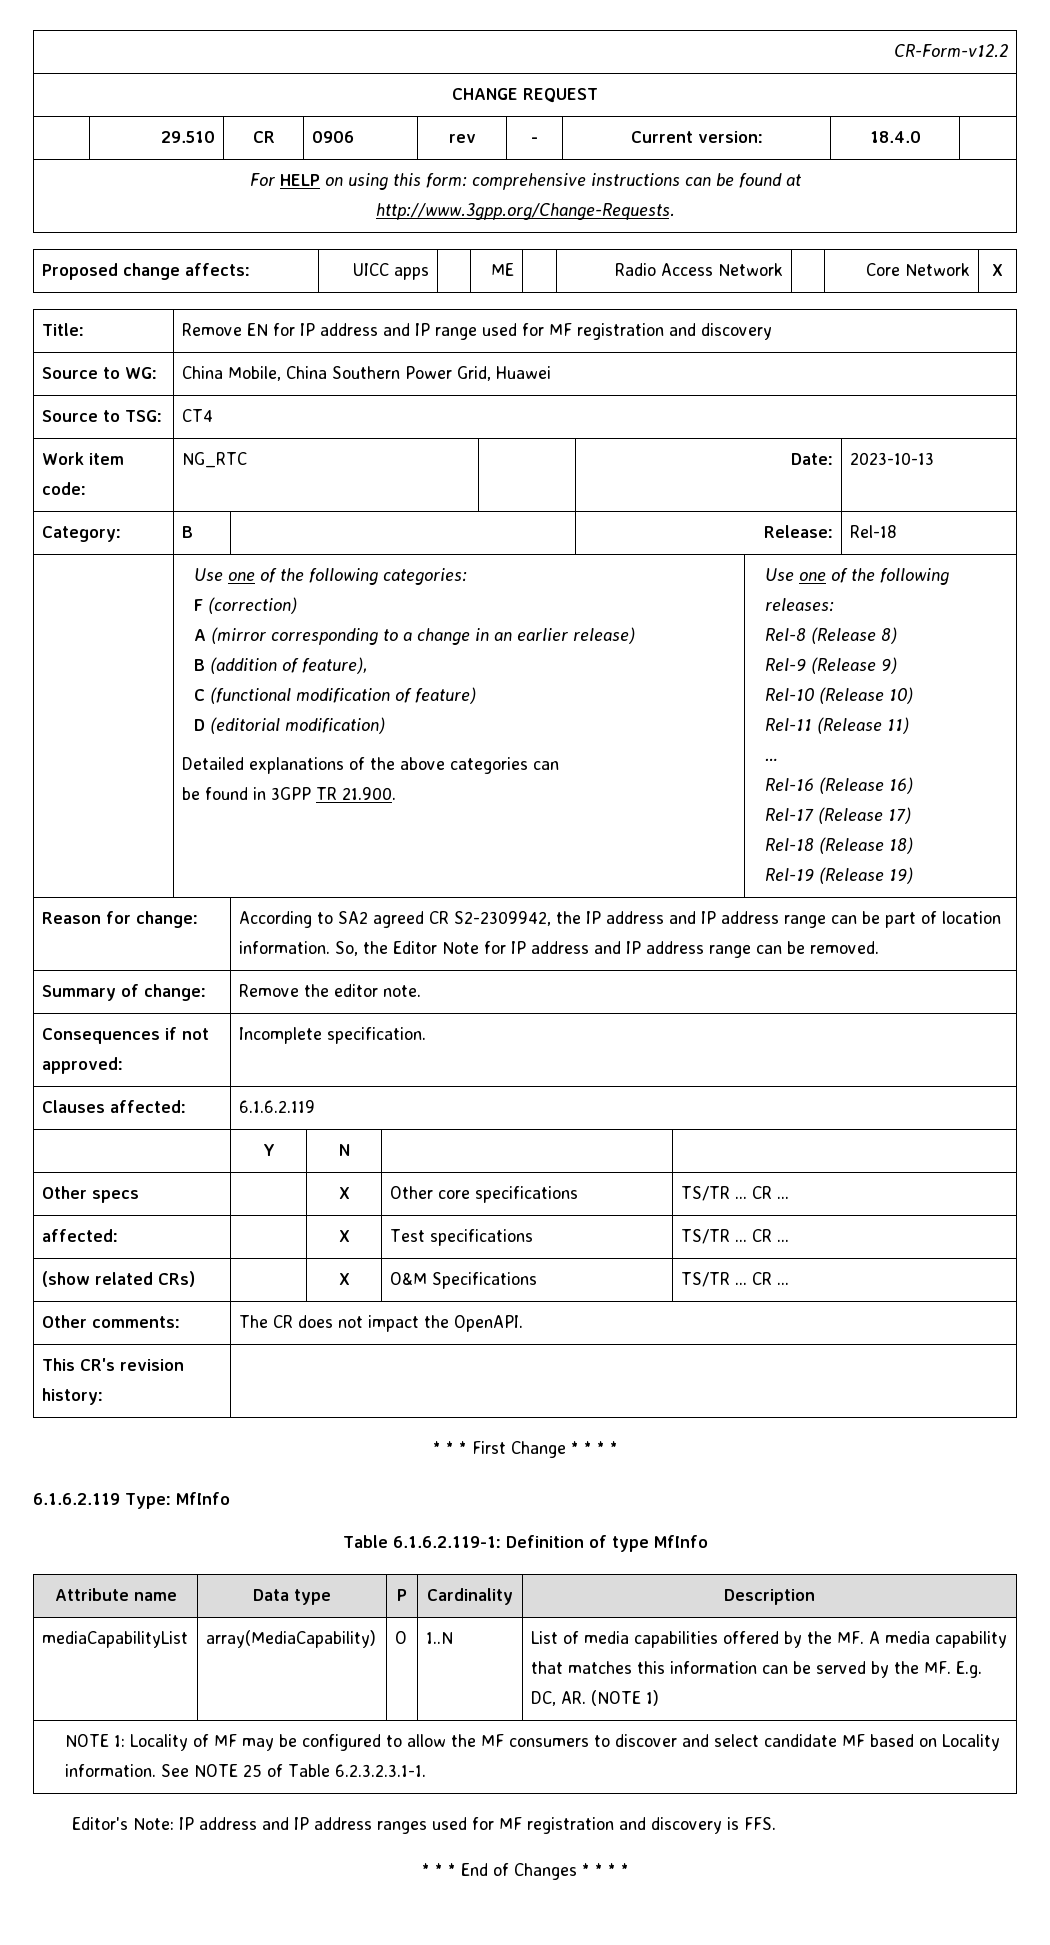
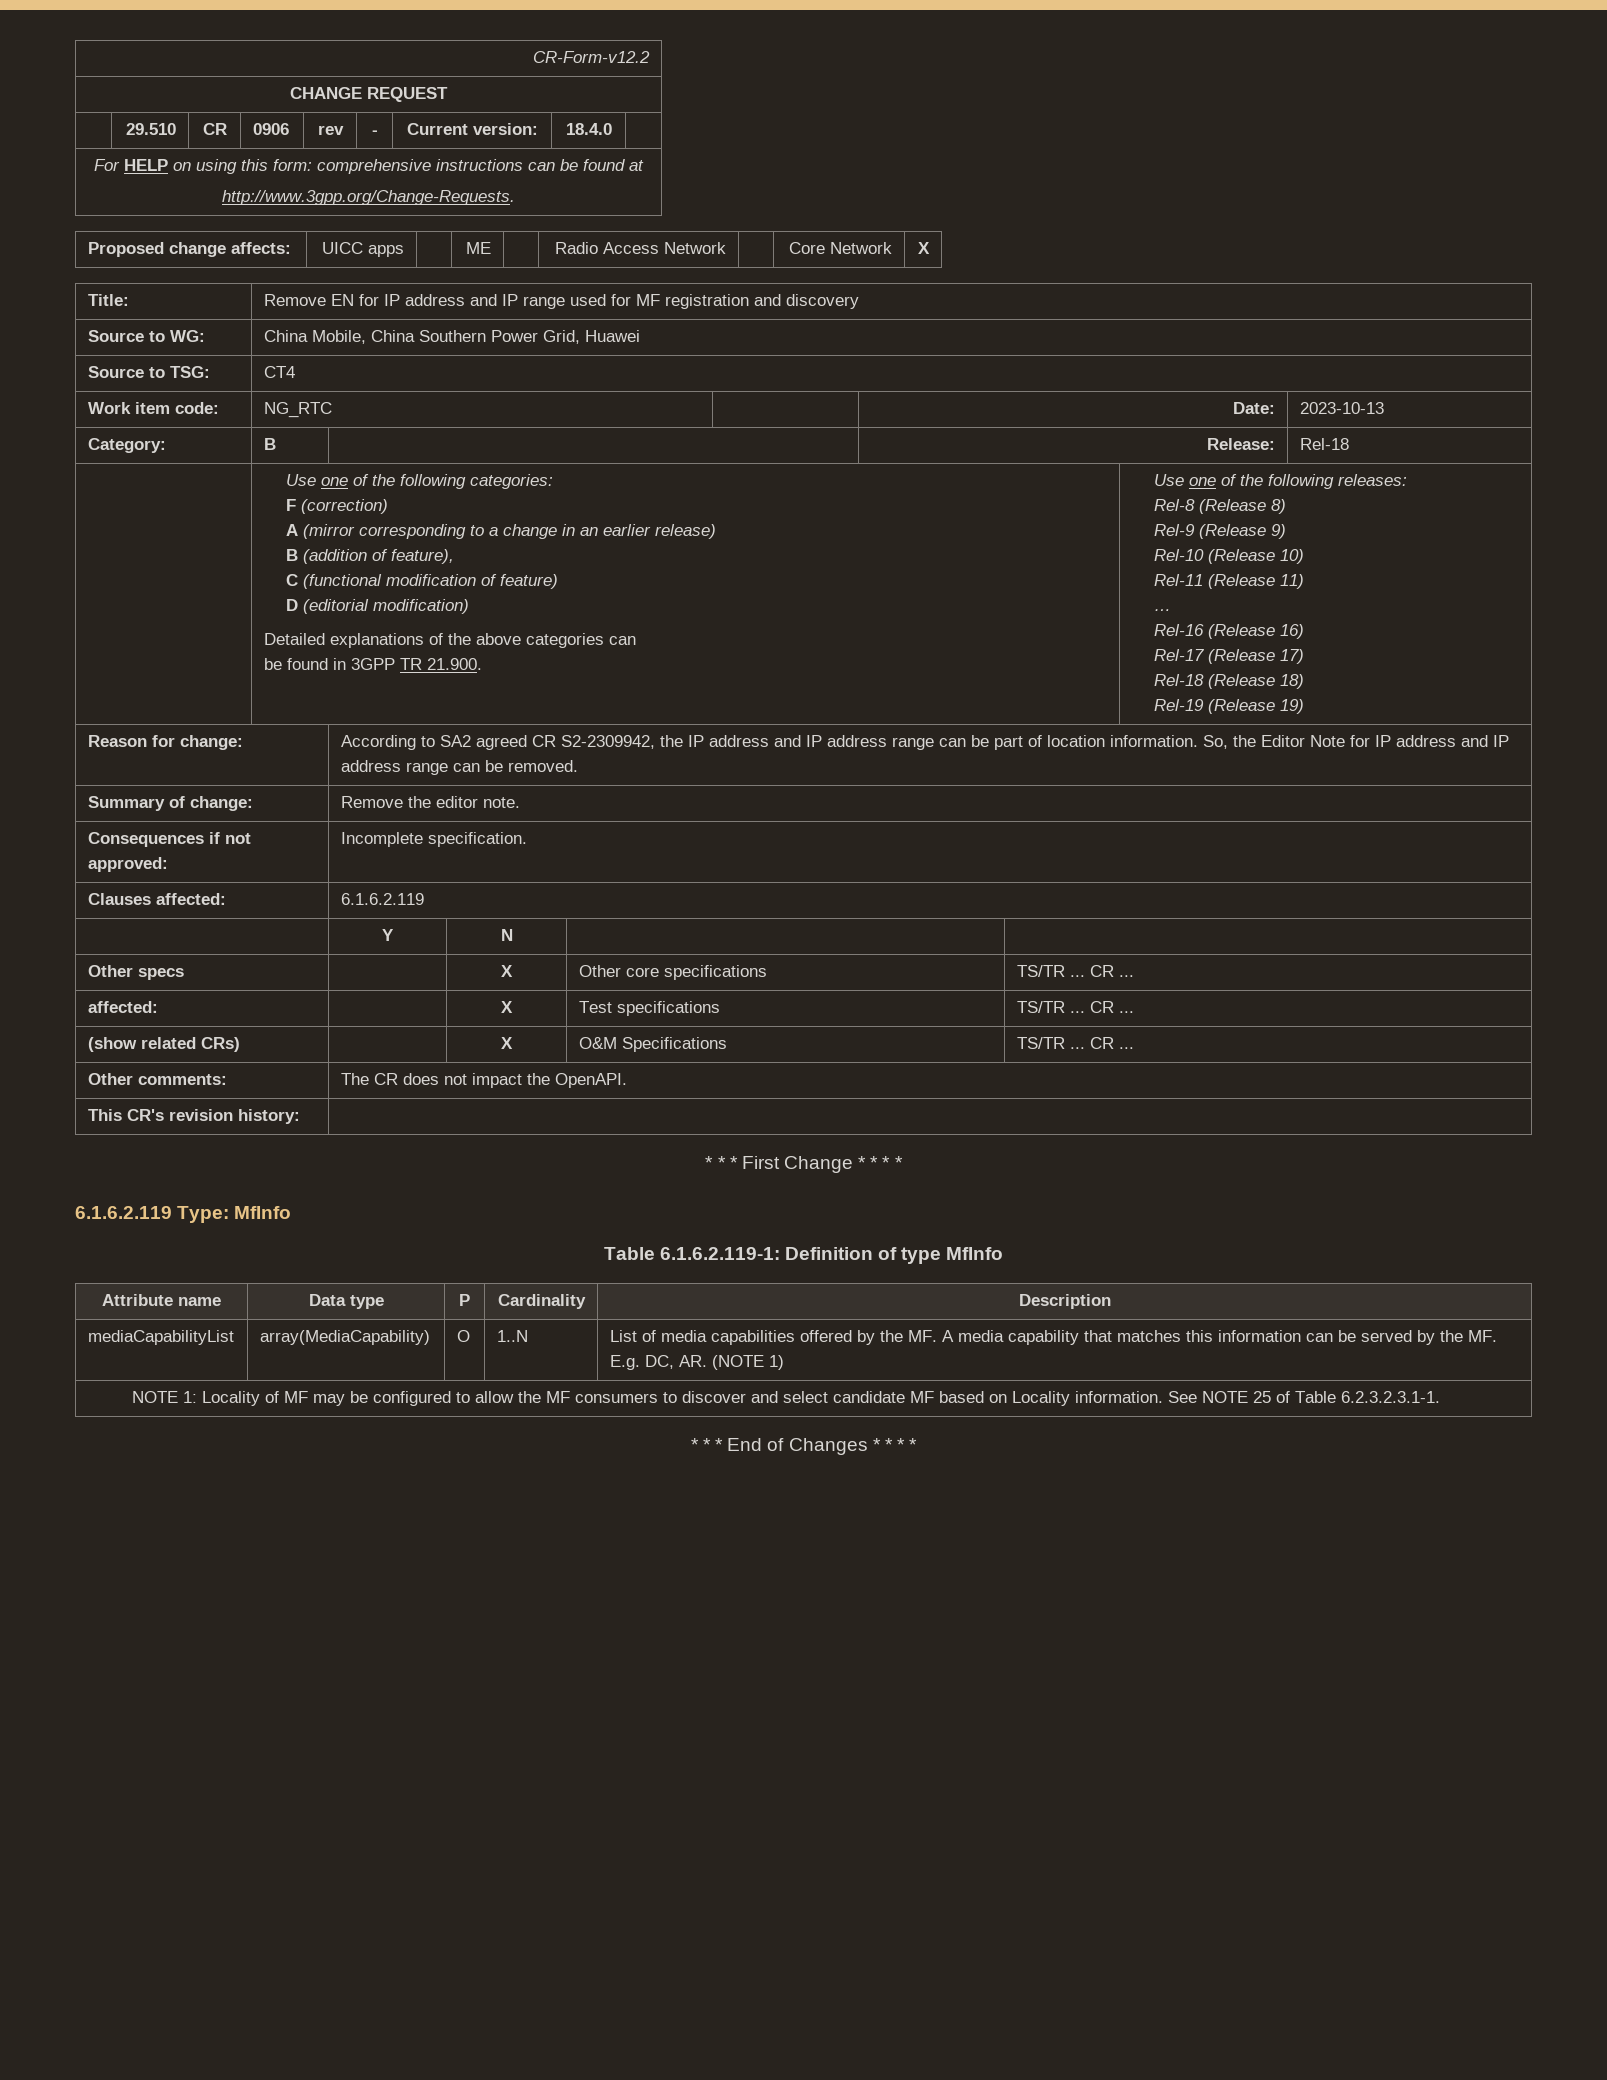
- Editor's Note: IP address and IP address ranges used for MF registration and discovery is FFS.

